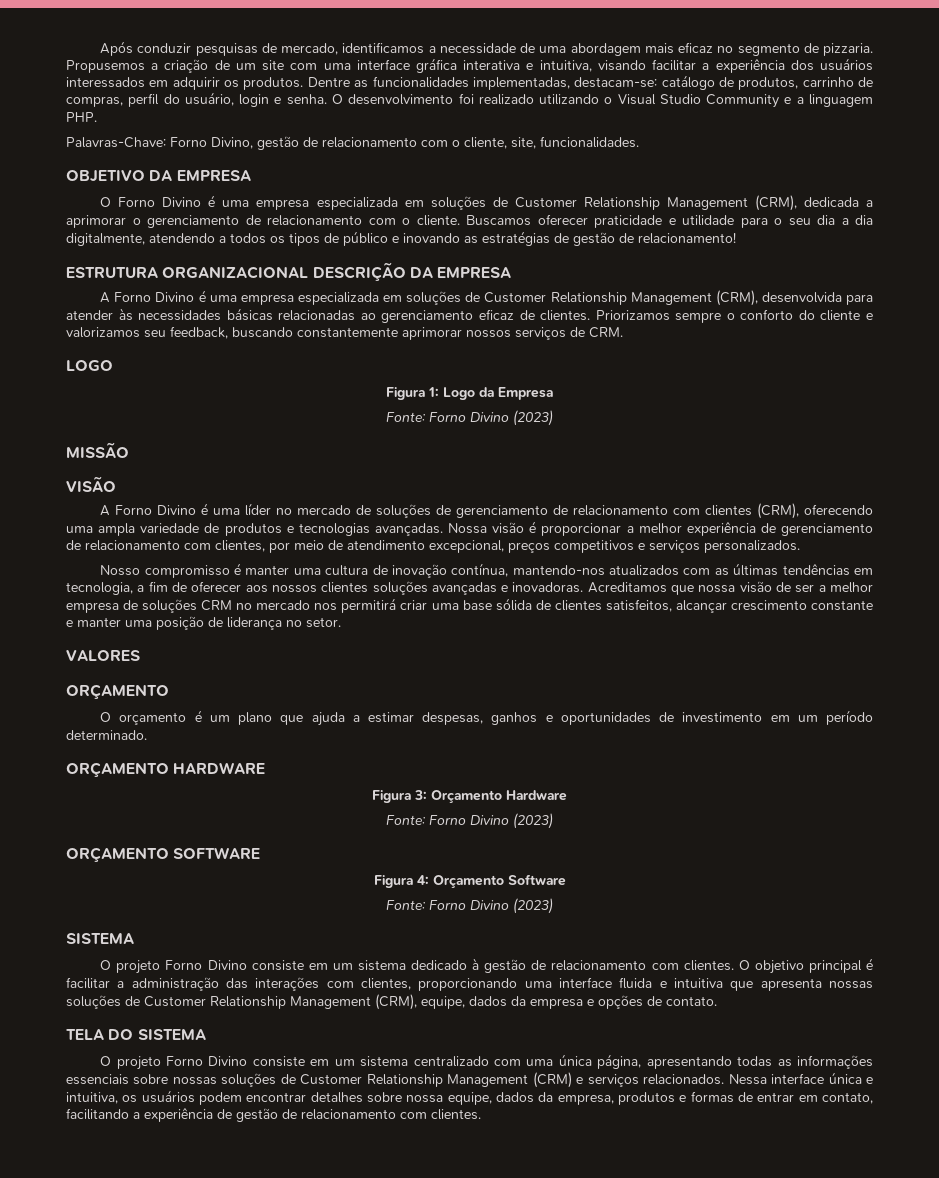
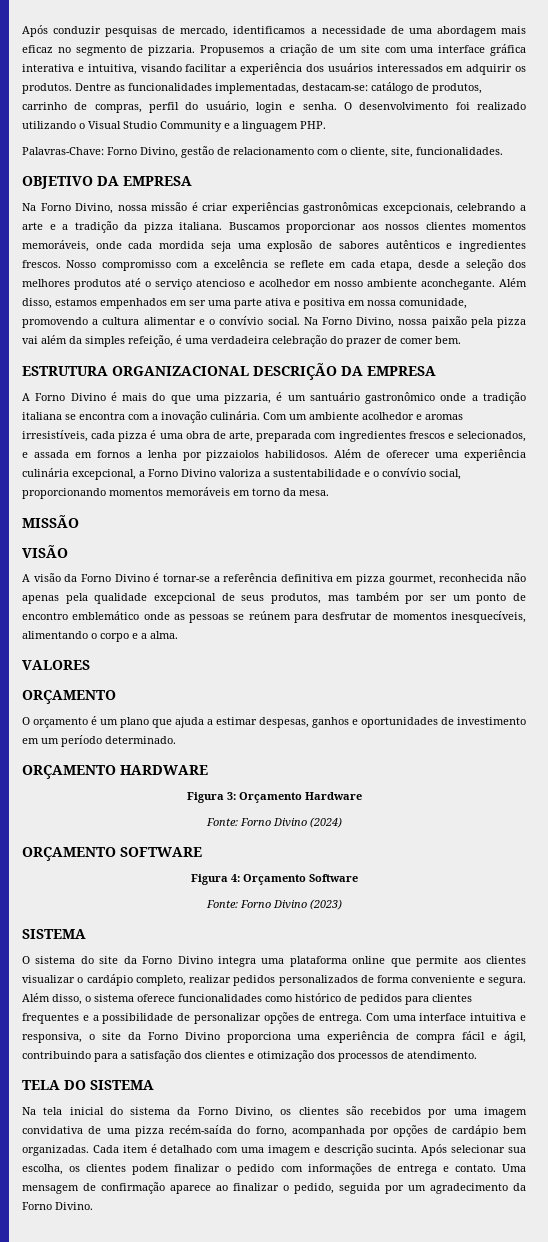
- O Forno Divino é uma empresa especializada em soluções de Customer Relationship Management (CRM), dedicada a aprimorar o gerenciamento de relacionamento com o cliente. Buscamos oferecer praticidade e utilidade para o seu dia a dia digitalmente, atendendo a todos os tipos de público e inovando as estratégias de gestão de relacionamento!
+ Na Forno Divino, nossa missão é criar experiências gastronômicas excepcionais, celebrando a arte e a tradição da pizza italiana. Buscamos proporcionar aos nossos clientes momentos memoráveis, onde cada mordida seja uma explosão de sabores autênticos e ingredientes frescos. Nosso compromisso com a excelência se reflete em cada etapa, desde a seleção dos melhores produtos até o serviço atencioso e acolhedor em nosso ambiente aconchegante. Além disso, estamos empenhados em ser uma parte ativa e positiva em nossa comunidade, promovendo a cultura alimentar e o convívio social. Na Forno Divino, nossa paixão pela pizza vai além da simples refeição, é uma verdadeira celebração do prazer de comer bem.
- A Forno Divino é uma empresa especializada em soluções de Customer Relationship Management (CRM), desenvolvida para atender às necessidades básicas relacionadas ao gerenciamento eficaz de clientes. Priorizamos sempre o conforto do cliente e valorizamos seu feedback, buscando constantemente aprimorar nossos serviços de CRM.
- LOGO
- Figura 1: Logo da Empresa
- Fonte: Forno Divino (2023)
+ A Forno Divino é mais do que uma pizzaria, é um santuário gastronômico onde a tradição italiana se encontra com a inovação culinária. Com um ambiente acolhedor e aromas irresistíveis, cada pizza é uma obra de arte, preparada com ingredientes frescos e selecionados, e assada em fornos a lenha por pizzaiolos habilidosos. Além de oferecer uma experiência culinária excepcional, a Forno Divino valoriza a sustentabilidade e o convívio social, proporcionando momentos memoráveis em torno da mesa.
- A Forno Divino é uma líder no mercado de soluções de gerenciamento de relacionamento com clientes (CRM), oferecendo uma ampla variedade de produtos e tecnologias avançadas. Nossa visão é proporcionar a melhor experiência de gerenciamento de relacionamento com clientes, por meio de atendimento excepcional, preços competitivos e serviços personalizados.
- Nosso compromisso é manter uma cultura de inovação contínua, mantendo-nos atualizados com as últimas tendências em tecnologia, a fim de oferecer aos nossos clientes soluções avançadas e inovadoras. Acreditamos que nossa visão de ser a melhor empresa de soluções CRM no mercado nos permitirá criar uma base sólida de clientes satisfeitos, alcançar crescimento constante e manter uma posição de liderança no setor.
+ A visão da Forno Divino é tornar-se a referência definitiva em pizza gourmet, reconhecida não apenas pela qualidade excepcional de seus produtos, mas também por ser um ponto de encontro emblemático onde as pessoas se reúnem para desfrutar de momentos inesquecíveis, alimentando o corpo e a alma.
  Figura 3: Orçamento Hardware
- Fonte: Forno Divino (2023)
+ Fonte: Forno Divino (2024)
- O projeto Forno Divino consiste em um sistema dedicado à gestão de relacionamento com clientes. O objetivo principal é facilitar a administração das interações com clientes, proporcionando uma interface fluida e intuitiva que apresenta nossas soluções de Customer Relationship Management (CRM), equipe, dados da empresa e opções de contato.
+ O sistema do site da Forno Divino integra uma plataforma online que permite aos clientes visualizar o cardápio completo, realizar pedidos personalizados de forma conveniente e segura. Além disso, o sistema oferece funcionalidades como histórico de pedidos para clientes frequentes e a possibilidade de personalizar opções de entrega. Com uma interface intuitiva e responsiva, o site da Forno Divino proporciona uma experiência de compra fácil e ágil, contribuindo para a satisfação dos clientes e otimização dos processos de atendimento.
  TELA DO SISTEMA
- O projeto Forno Divino consiste em um sistema centralizado com uma única página, apresentando todas as informações essenciais sobre nossas soluções de Customer Relationship Management (CRM) e serviços relacionados. Nessa interface única e intuitiva, os usuários podem encontrar detalhes sobre nossa equipe, dados da empresa, produtos e formas de entrar em contato, facilitando a experiência de gestão de relacionamento com clientes.
+ Na tela inicial do sistema da Forno Divino, os clientes são recebidos por uma imagem convidativa de uma pizza recém-saída do forno, acompanhada por opções de cardápio bem organizadas. Cada item é detalhado com uma imagem e descrição sucinta. Após selecionar sua escolha, os clientes podem finalizar o pedido com informações de entrega e contato. Uma mensagem de confirmação aparece ao finalizar o pedido, seguida por um agradecimento da Forno Divino.

